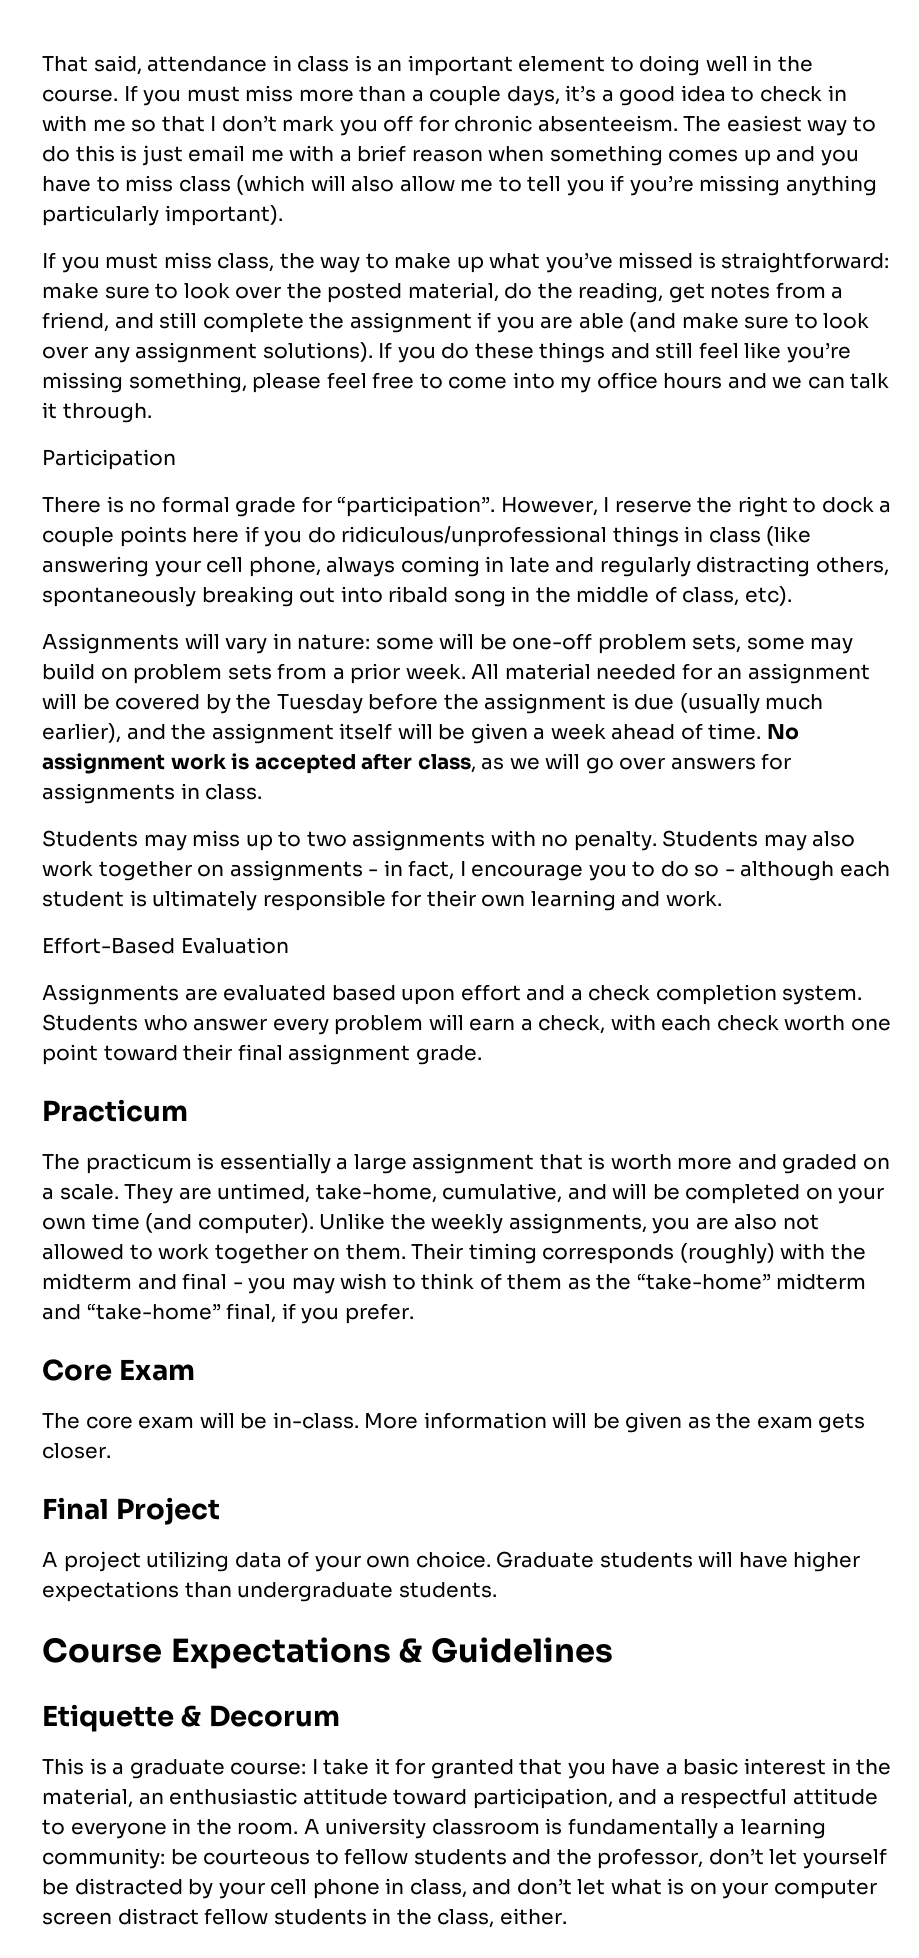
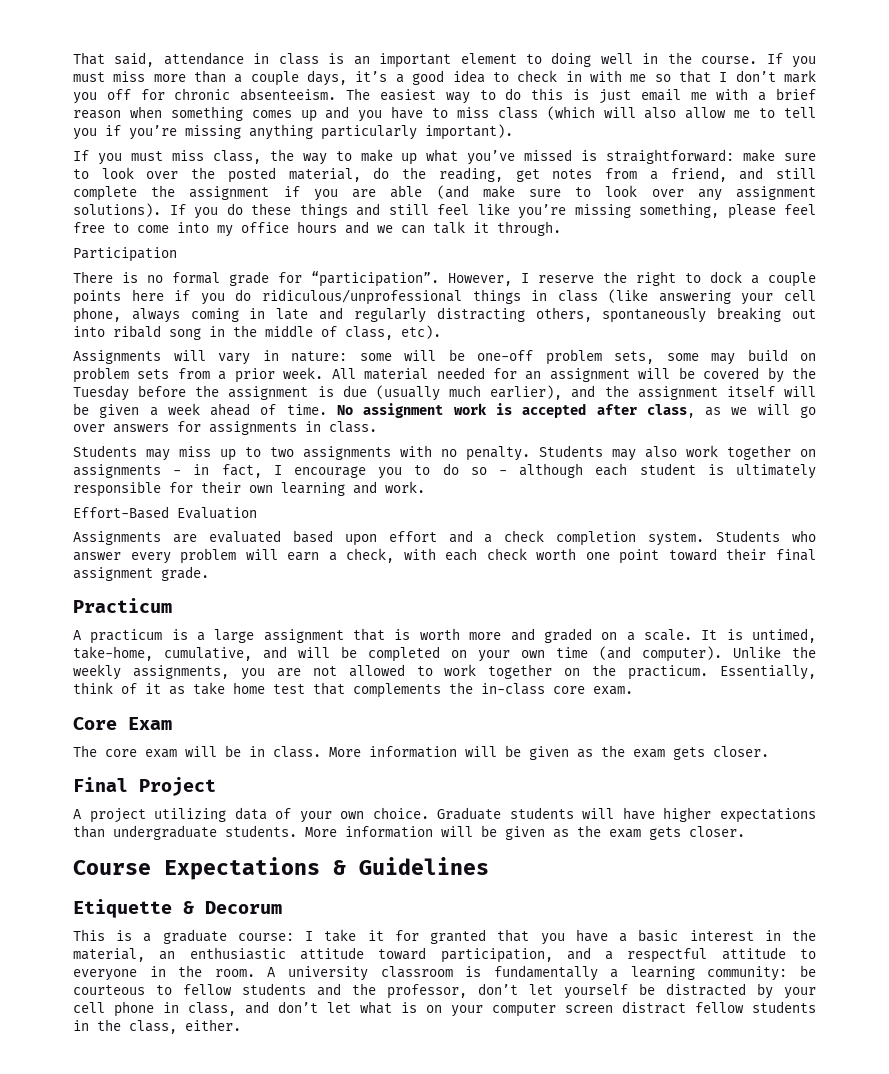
- The practicum is essentially a large assignment that is worth more and graded on a scale.
+ A practicum is a large assignment that is worth more and graded on a scale.
- They are untimed, take-home, cumulative, and will be completed on your own time (and computer).
+ It is untimed, take-home, cumulative, and will be completed on your own time (and computer).
- Unlike the weekly assignments, you are also not allowed to work together on them. Their timing corresponds (roughly) with the midterm and final - you may wish to think of them as the “take-home” midterm and “take-home” final, if you prefer.
+ Unlike the weekly assignments, you are not allowed to work together on the practicum. Essentially, think of it as take home test that complements the in-class core exam.
- The core exam will be in-class.
+ The core exam will be in class.
- Graduate students will have higher expectations than undergraduate students.
+ Graduate students will have higher expectations than undergraduate students. More information will be given as the exam gets closer.

